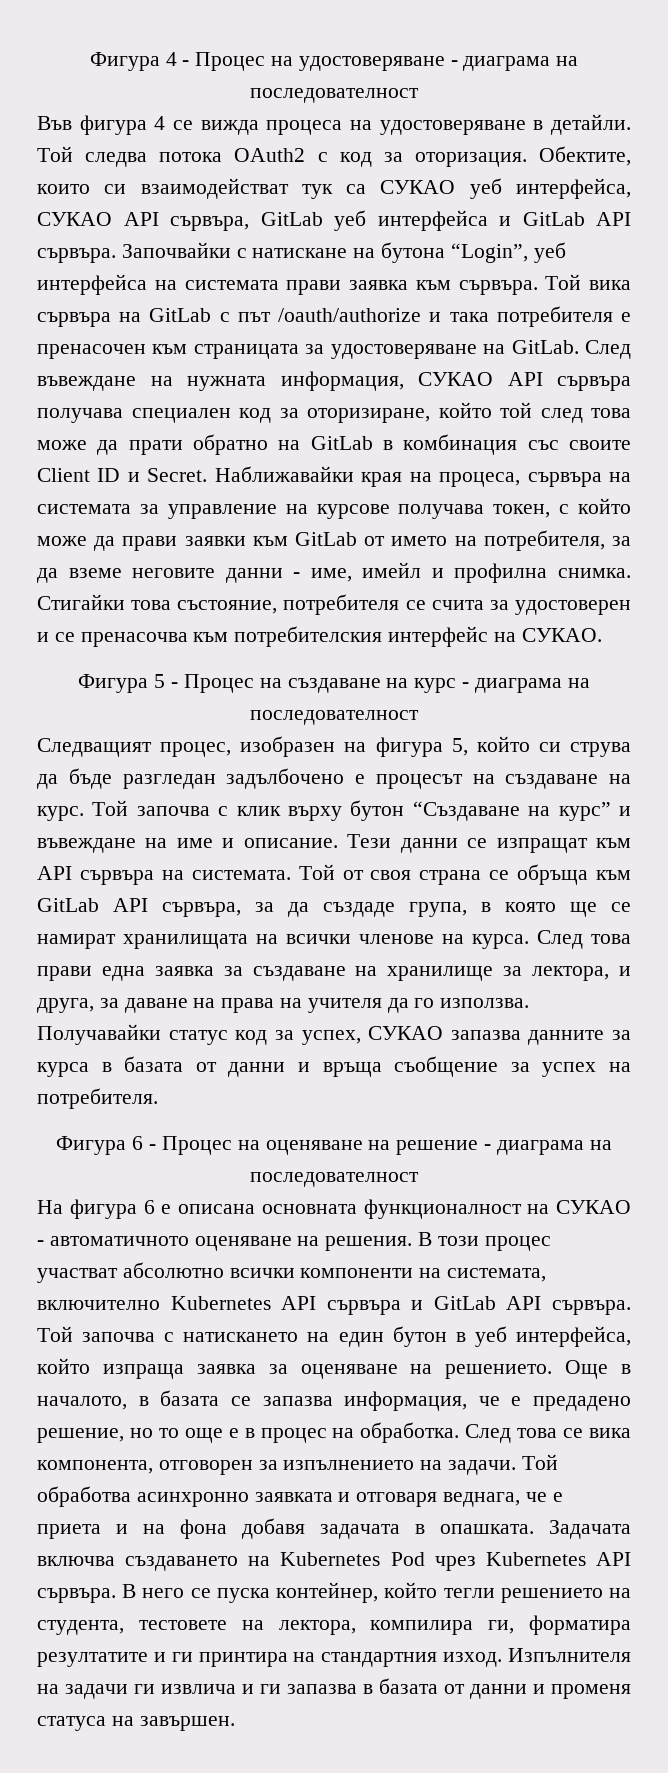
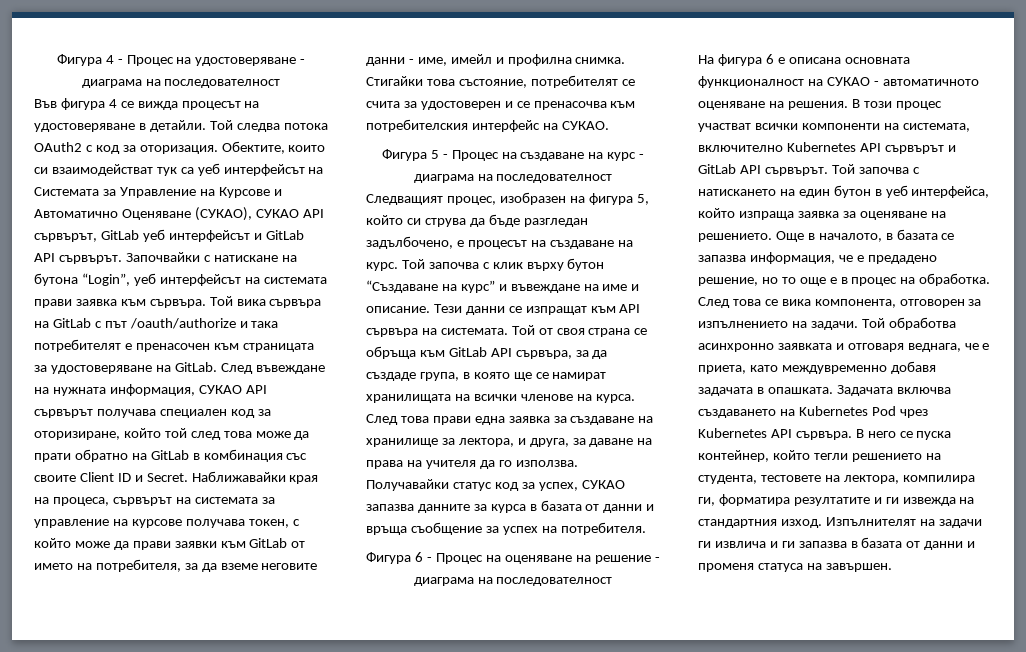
- Във фигура 4 се вижда процеса на удостоверяване в детайли.
+ Във фигура 4 се вижда процесът на удостоверяване в детайли.
- Обектите, които си взаимодействат тук са СУКАО уеб интерфейса, СУКАО API сървъра, GitLab уеб интерфейса и GitLab API сървъра.
+ Обектите, които си взаимодействат тук са уеб интерфейсът на Системата за Управление на Курсове и Автоматично Оценяване (СУКАО), СУКАО API сървърът, GitLab уеб интерфейсът и GitLab API сървърът.
- Започвайки с натискане на бутона “Login”, уеб интерфейса на системата прави заявка към сървъра.
+ Започвайки с натискане на бутона “Login”, уеб интерфейсът на системата прави заявка към сървъра.
- Той вика сървъра на GitLab с път /oauth/authorize и така потребителя е пренасочен към страницата за удостоверяване на GitLab.
+ Той вика сървъра на GitLab с път /oauth/authorize и така потребителят е пренасочен към страницата за удостоверяване на GitLab.
- След въвеждане на нужната информация, СУКАО API сървъра получава специален код за оторизиране, който той след това може да прати обратно на GitLab в комбинация със своите Client ID и Secret.
+ След въвеждане на нужната информация, СУКАО API сървърът получава специален код за оторизиране, който той след това може да прати обратно на GitLab в комбинация със своите Client ID и Secret.
- Наближавайки края на процеса, сървъра на системата за управление на курсове получава токен, с който може да прави заявки към GitLab от името на потребителя, за да вземе неговите данни - име, имейл и профилна снимка.
+ Наближавайки края на процеса, сървърът на системата за управление на курсове получава токен, с който може да прави заявки към GitLab от името на потребителя, за да вземе неговите данни - име, имейл и профилна снимка.
- Стигайки това състояние, потребителя се счита за удостоверен и се пренасочва към потребителския интерфейс на СУКАО.
+ Стигайки това състояние, потребителят се счита за удостоверен и се пренасочва към потребителския интерфейс на СУКАО.
- Следващият процес, изобразен на фигура 5, който си струва да бъде разгледан задълбочено е процесът на създаване на курс.
+ Следващият процес, изобразен на фигура 5, който си струва да бъде разгледан задълбочено, е процесът на създаване на курс.
- В този процес участват абсолютно всички компоненти на системата, включително Kubernetes API сървъра и GitLab API сървъра.
+ В този процес участват всички компоненти на системата, включително Kubernetes API сървърът и GitLab API сървърът.
- Той обработва асинхронно заявката и отговаря веднага, че е приета и на фона добавя задачата в опашката.
+ Той обработва асинхронно заявката и отговаря веднага, че е приета, като междувременно добавя задачата в опашката.
- В него се пуска контейнер, който тегли решението на студента, тестовете на лектора, компилира ги, форматира резултатите и ги принтира на стандартния изход.
+ В него се пуска контейнер, който тегли решението на студента, тестовете на лектора, компилира ги, форматира резултатите и ги извежда на стандартния изход.
- Изпълнителя на задачи ги извлича и ги запазва в базата от данни и променя статуса на завършен.
+ Изпълнителят на задачи ги извлича и ги запазва в базата от данни и променя статуса на завършен.

